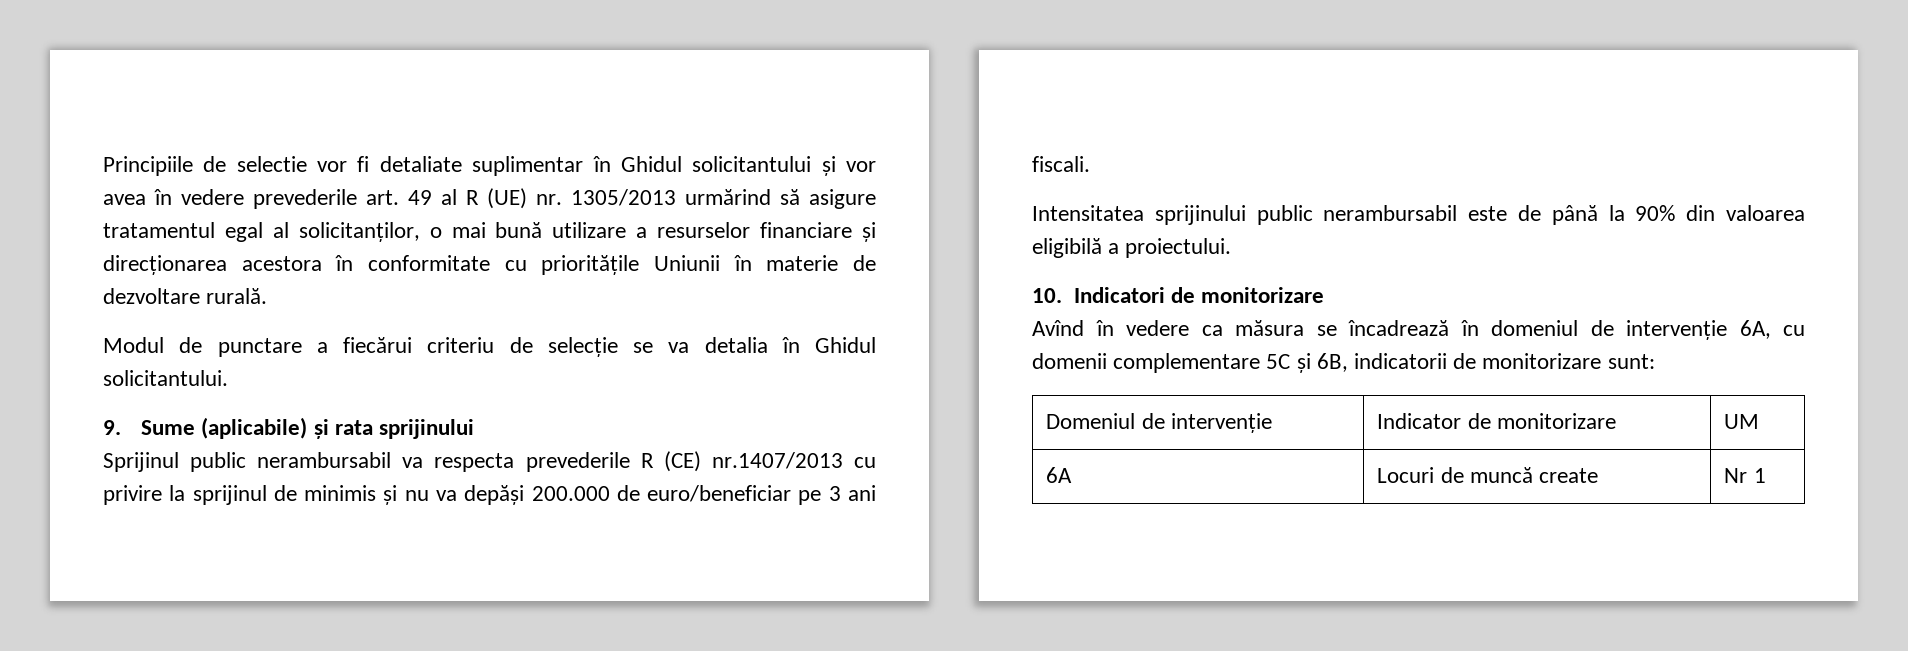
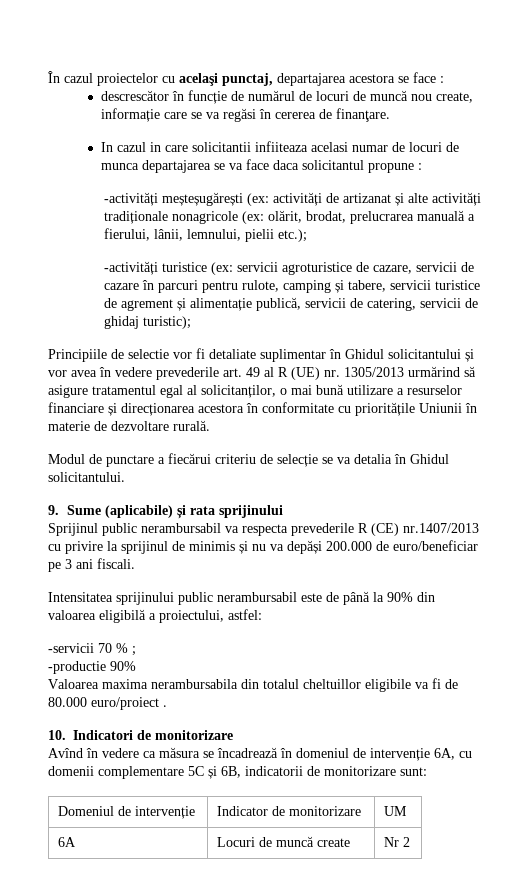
+ În cazul proiectelor cu acelaşi punctaj, departajarea acestora se face :
+ descrescător în funcție de numărul de locuri de muncă nou create, informație care se va regăsi în cererea de finanţare.
+ In cazul in care solicitantii infiiteaza acelasi numar de locuri de munca departajarea se va face daca solicitantul propune :
+ -activități meșteșugărești (ex: activități de artizanat și alte activități tradiționale nonagricole (ex: olărit, brodat, prelucrarea manuală a fierului, lânii, lemnului, pielii etc.);
+ -activități turistice (ex: servicii agroturistice de cazare, servicii de cazare în parcuri pentru rulote, camping și tabere, servicii turistice de agrement și alimentație publică, servicii de catering, servicii de ghidaj turistic);
- Intensitatea sprijinului public nerambursabil este de până la 90% din valoarea eligibilă a proiectului.
+ Intensitatea sprijinului public nerambursabil este de până la 90% din valoarea eligibilă a proiectului, astfel:
+ -servicii 70 % ;
+ -productie 90%
+ Valoarea maxima nerambursabila din totalul cheltuillor eligibile va fi de 80.000 euro/proiect .
- 6A | Locuri de muncă create | Nr 1
+ 6A | Locuri de muncă create | Nr 2

